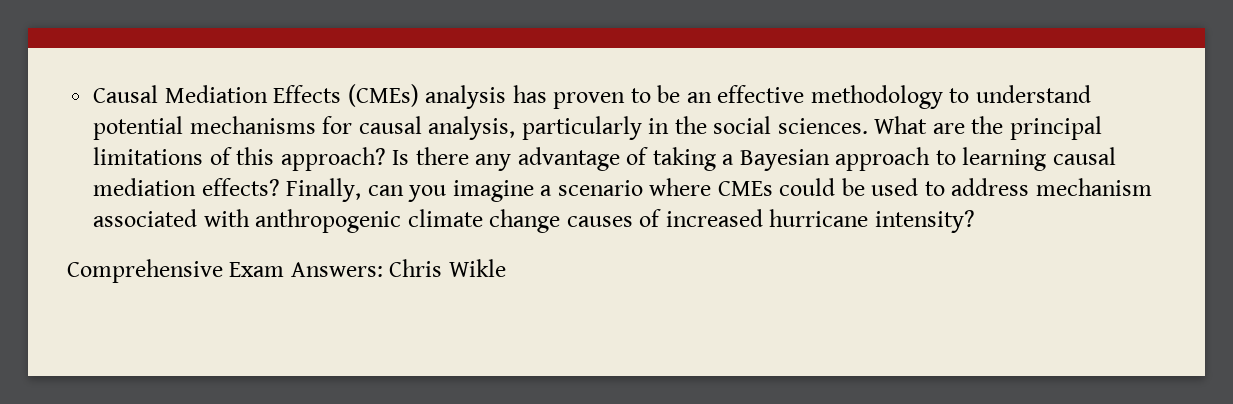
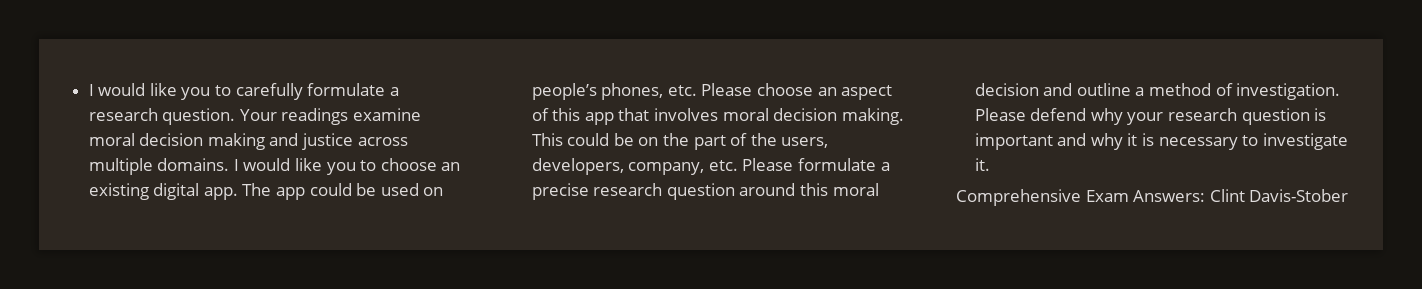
- Causal Mediation Effects (CMEs) analysis has proven to be an effective methodology to understand potential mechanisms for causal analysis, particularly in the social sciences. What are the principal limitations of this approach? Is there any advantage of taking a Bayesian approach to learning causal mediation effects? Finally, can you imagine a scenario where CMEs could be used to address mechanism associated with anthropogenic climate change causes of increased hurricane intensity?
+ I would like you to carefully formulate a research question. Your readings examine moral decision making and justice across multiple domains. I would like you to choose an existing digital app. The app could be used on people’s phones, etc. Please choose an aspect of this app that involves moral decision making. This could be on the part of the users, developers, company, etc. Please formulate a precise research question around this moral decision and outline a method of investigation. Please defend why your research question is important and why it is necessary to investigate it.
- Comprehensive Exam Answers: Chris Wikle
+ Comprehensive Exam Answers: Clint Davis-Stober

